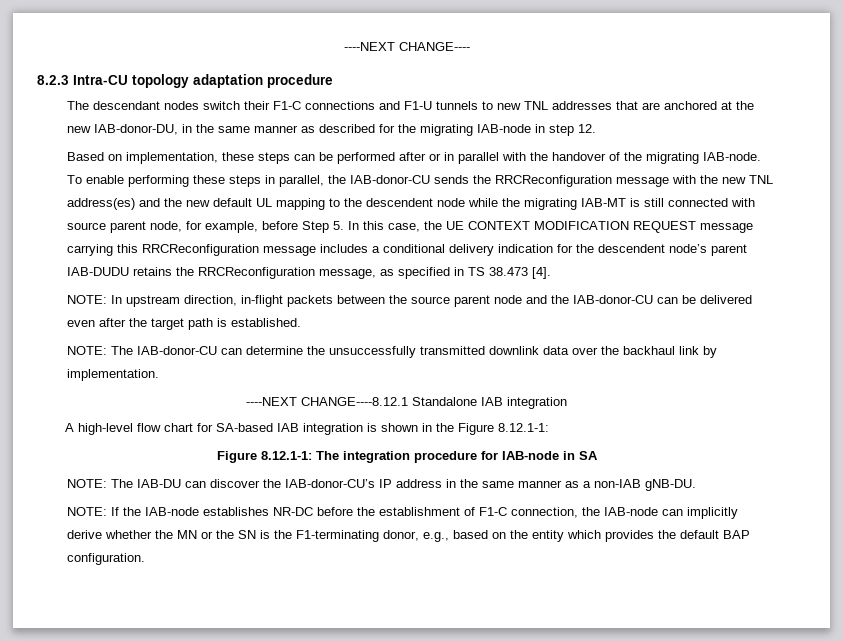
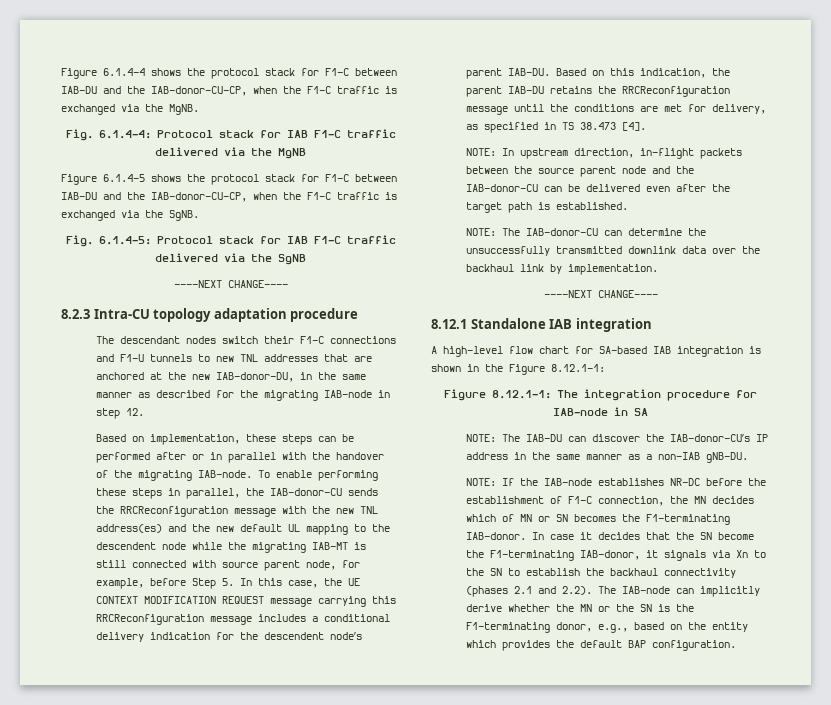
+ Figure 6.1.4-4 shows the protocol stack for F1-C between IAB-DU and the IAB-donor-CU-CP, when the F1-C traffic is exchanged via the MgNB.
+ Fig. 6.1.4-4: Protocol stack for IAB F1-C traffic delivered via the MgNB
+ Figure 6.1.4-5 shows the protocol stack for F1-C between IAB-DU and the IAB-donor-CU-CP, when the F1-C traffic is exchanged via the SgNB.
+ Fig. 6.1.4-5: Protocol stack for IAB F1-C traffic delivered via the SgNB
- To enable performing these steps in parallel, the IAB-donor-CU sends the RRCReconfiguration message with the new TNL address(es) and the new default UL mapping to the descendent node while the migrating IAB-MT is still connected with source parent node, for example, before Step 5. In this case, the UE CONTEXT MODIFICATION REQUEST message carrying this RRCReconfiguration message includes a conditional delivery indication for the descendent node’s parent IAB-DUDU retains the RRCReconfiguration message, as specified in TS 38.473 [4].
+ To enable performing these steps in parallel, the IAB-donor-CU sends the RRCReconfiguration message with the new TNL address(es) and the new default UL mapping to the descendent node while the migrating IAB-MT is still connected with source parent node, for example, before Step 5. In this case, the UE CONTEXT MODIFICATION REQUEST message carrying this RRCReconfiguration message includes a conditional delivery indication for the descendent node’s parent IAB-DU. Based on this indication, the parent IAB-DU retains the RRCReconfiguration message until the conditions are met for delivery, as specified in TS 38.473 [4].
  NOTE: The IAB-donor-CU can determine the unsuccessfully transmitted downlink data over the backhaul link by implementation.
- ----NEXT CHANGE----8.12.1 Standalone IAB integration
+ ----NEXT CHANGE----
+ 8.12.1 Standalone IAB integration
- NOTE: If the IAB-node establishes NR-DC before the establishment of F1-C connection, the IAB-node can implicitly derive whether the MN or the SN is the F1-terminating donor, e.g., based on the entity which provides the default BAP configuration.
+ NOTE: If the IAB-node establishes NR-DC before the establishment of F1-C connection, the MN decides which of MN or SN becomes the F1-terminating IAB-donor. In case it decides that the SN become the F1-terminating IAB-donor, it signals via Xn to the SN to establish the backhaul connectivity (phases 2.1 and 2.2). The IAB-node can implicitly derive whether the MN or the SN is the F1-terminating donor, e.g., based on the entity which provides the default BAP configuration.

